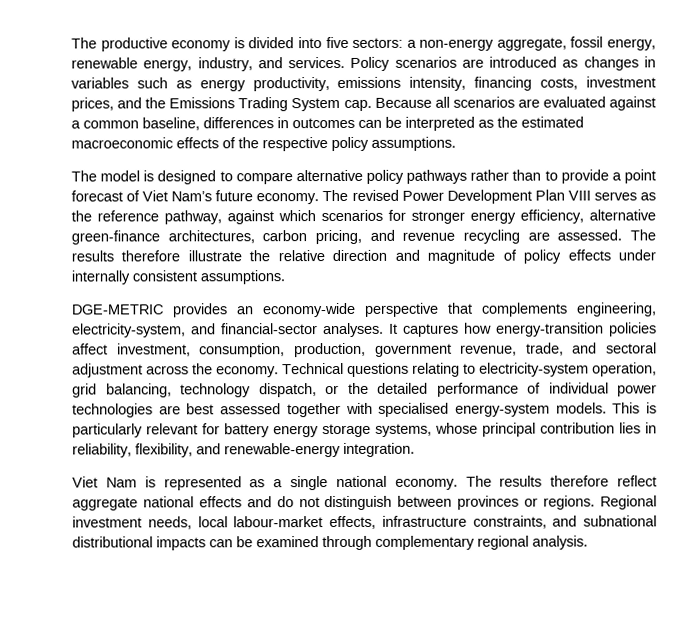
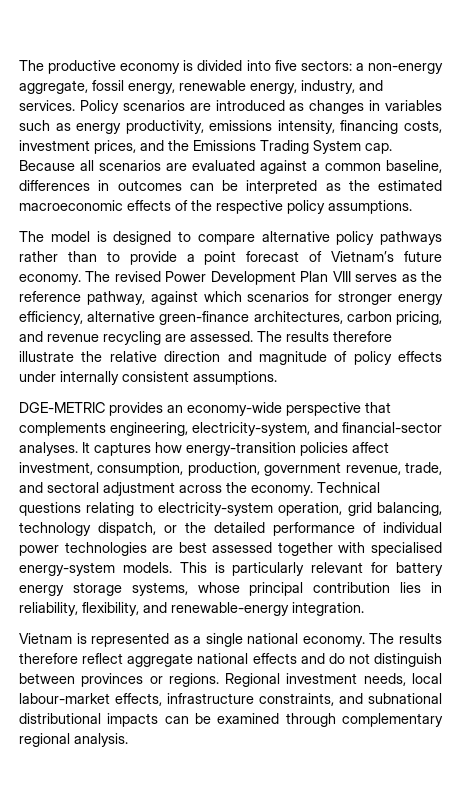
- The model is designed to compare alternative policy pathways rather than to provide a point forecast of Viet Nam’s future economy.
+ The model is designed to compare alternative policy pathways rather than to provide a point forecast of Vietnam’s future economy.
- Viet Nam is represented as a single national economy.
+ Vietnam is represented as a single national economy.

